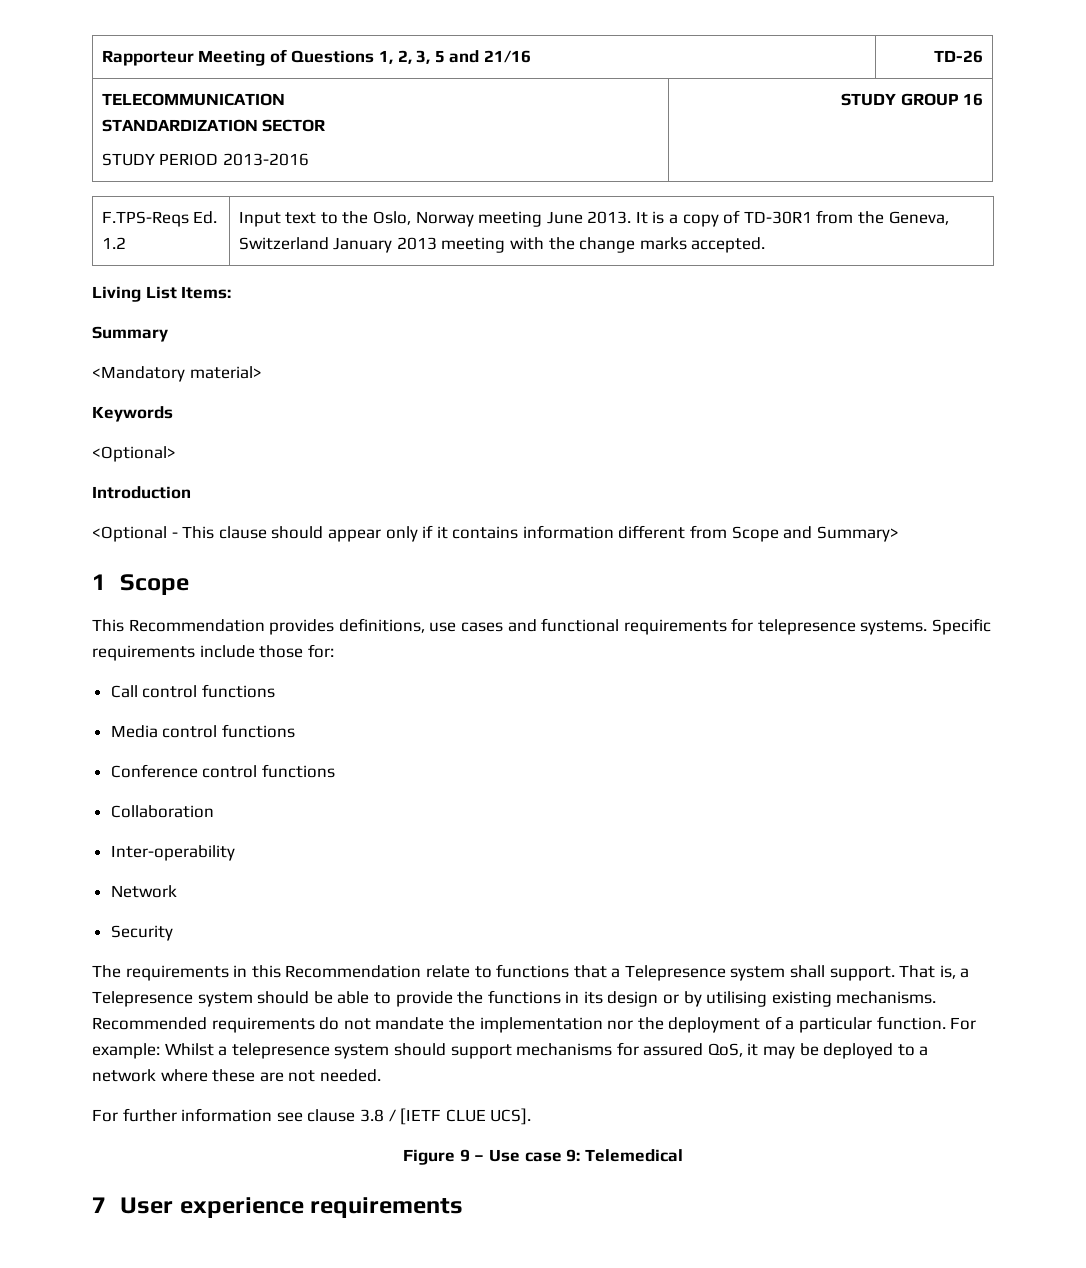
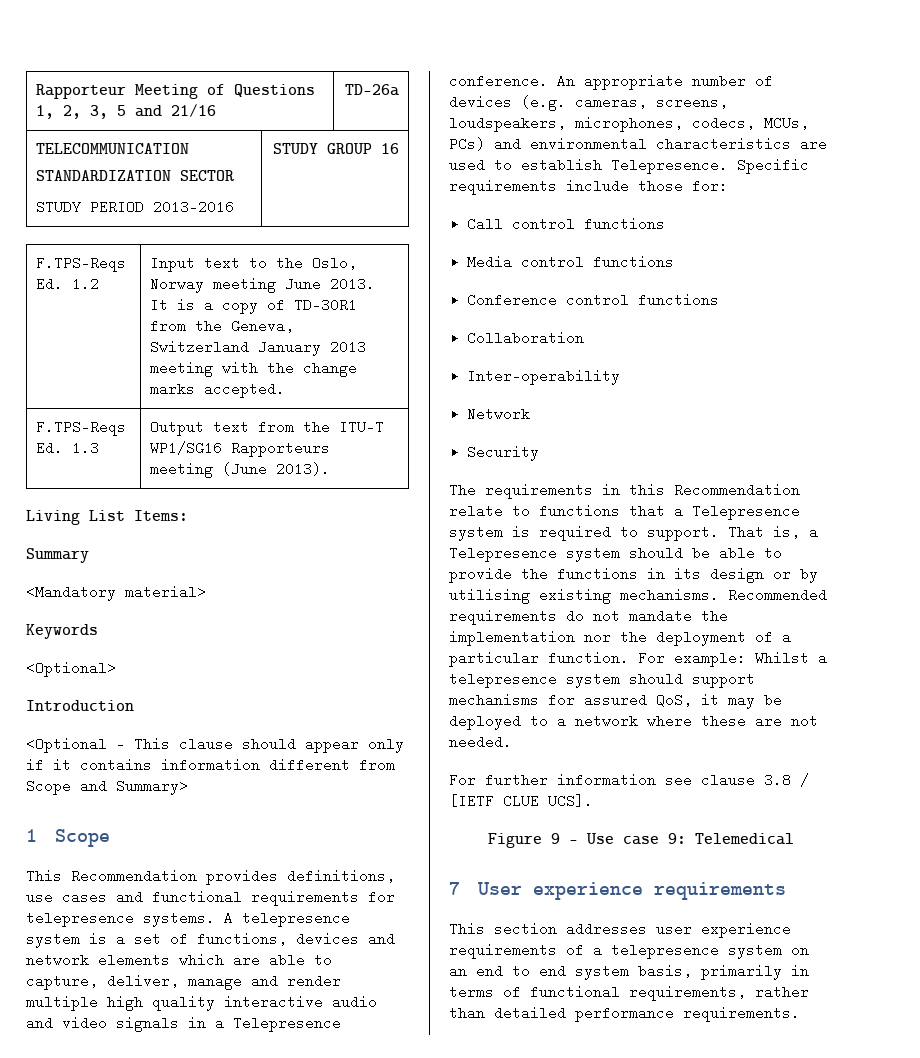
- Rapporteur Meeting of Questions 1, 2, 3, 5 and 21/16 | TD-26
+ Rapporteur Meeting of Questions 1, 2, 3, 5 and 21/16 | TD-26a
+ F.TPS-Reqs Ed. 1.3 | Output text from the ITU-T WP1/SG16 Rapporteurs meeting (June 2013).
+ A telepresence system is a set of functions, devices and network elements which are able to capture, deliver, manage and render multiple high quality interactive audio and video signals in a Telepresence conference. An appropriate number of devices (e.g. cameras, screens, loudspeakers, microphones, codecs, MCUs, PCs) and environmental characteristics are used to establish Telepresence.
- The requirements in this Recommendation relate to functions that a Telepresence system shall support.
+ The requirements in this Recommendation relate to functions that a Telepresence system is required to support.
+ This section addresses user experience requirements of a telepresence system on an end to end system basis, primarily in terms of functional requirements, rather than detailed performance requirements.

